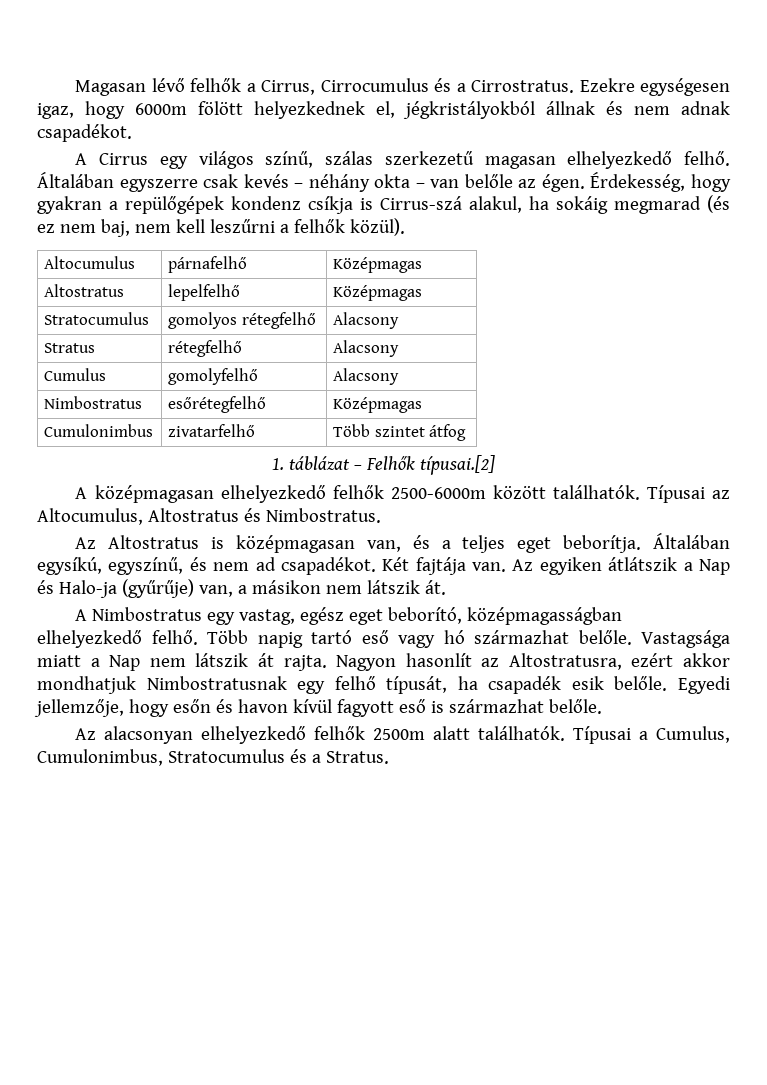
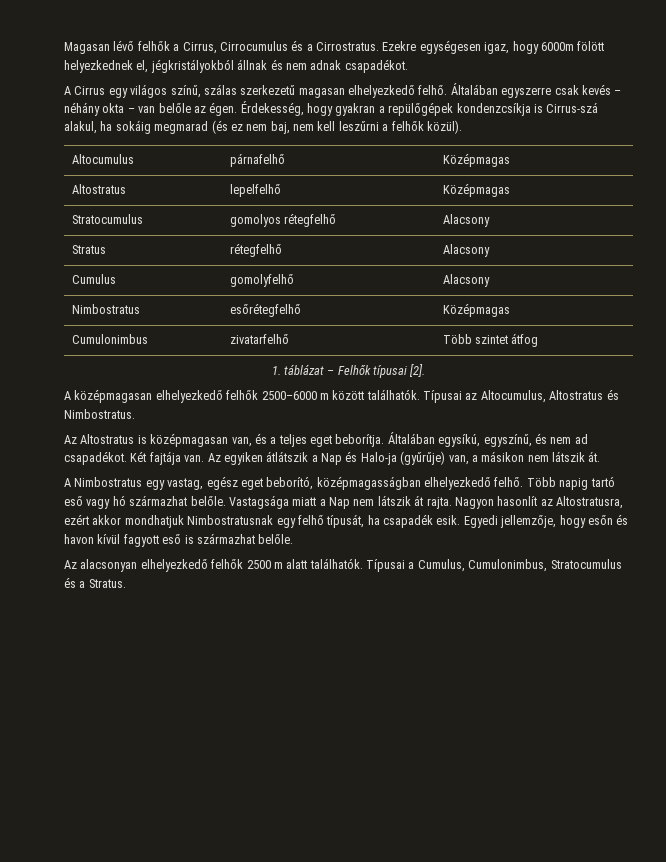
- Érdekesség, hogy gyakran a repülőgépek kondenz csíkja is Cirrus-szá alakul, ha sokáig megmarad (és ez nem baj, nem kell leszűrni a felhők közül).
+ Érdekesség, hogy gyakran a repülőgépek kondenzcsíkja is Cirrus-szá alakul, ha sokáig megmarad (és ez nem baj, nem kell leszűrni a felhők közül).
- 1. táblázat – Felhők típusai.[2]
+ 1. táblázat – Felhők típusai [2].
- A középmagasan elhelyezkedő felhők 2500-6000m között találhatók.
+ A középmagasan elhelyezkedő felhők 2500–6000 m között találhatók.
- Nagyon hasonlít az Altostratusra, ezért akkor mondhatjuk Nimbostratusnak egy felhő típusát, ha csapadék esik belőle.
+ Nagyon hasonlít az Altostratusra, ezért akkor mondhatjuk Nimbostratusnak egy felhő típusát, ha csapadék esik.
- Az alacsonyan elhelyezkedő felhők 2500m alatt találhatók.
+ Az alacsonyan elhelyezkedő felhők 2500 m alatt találhatók.

